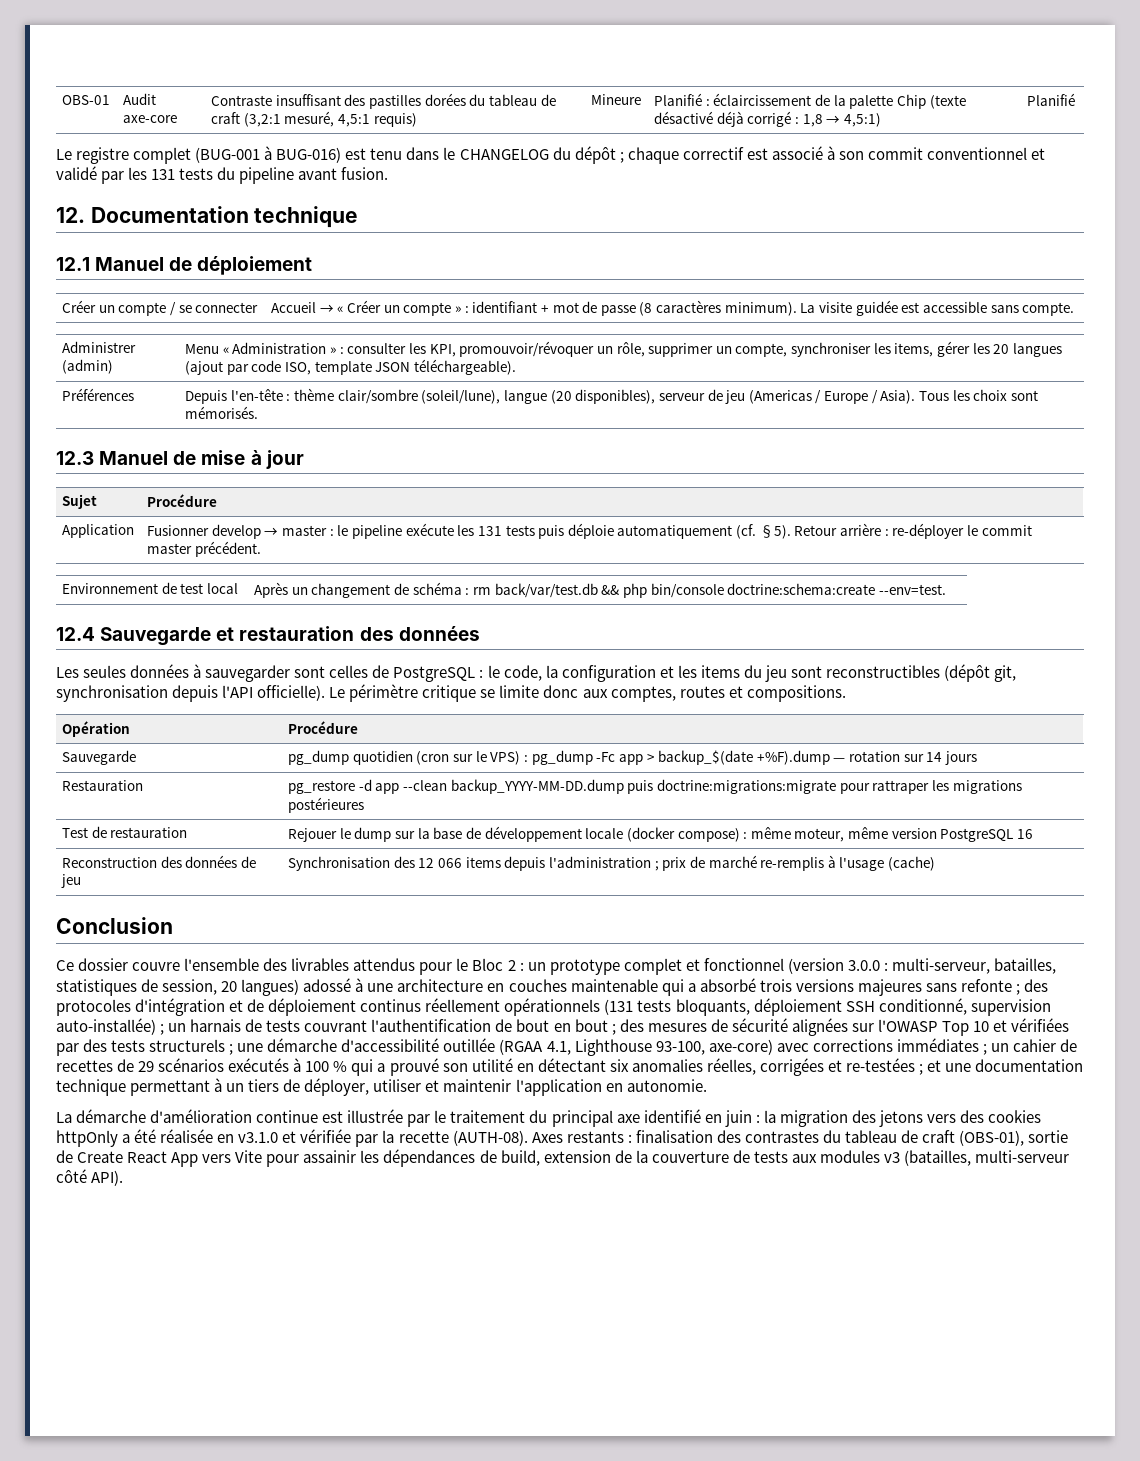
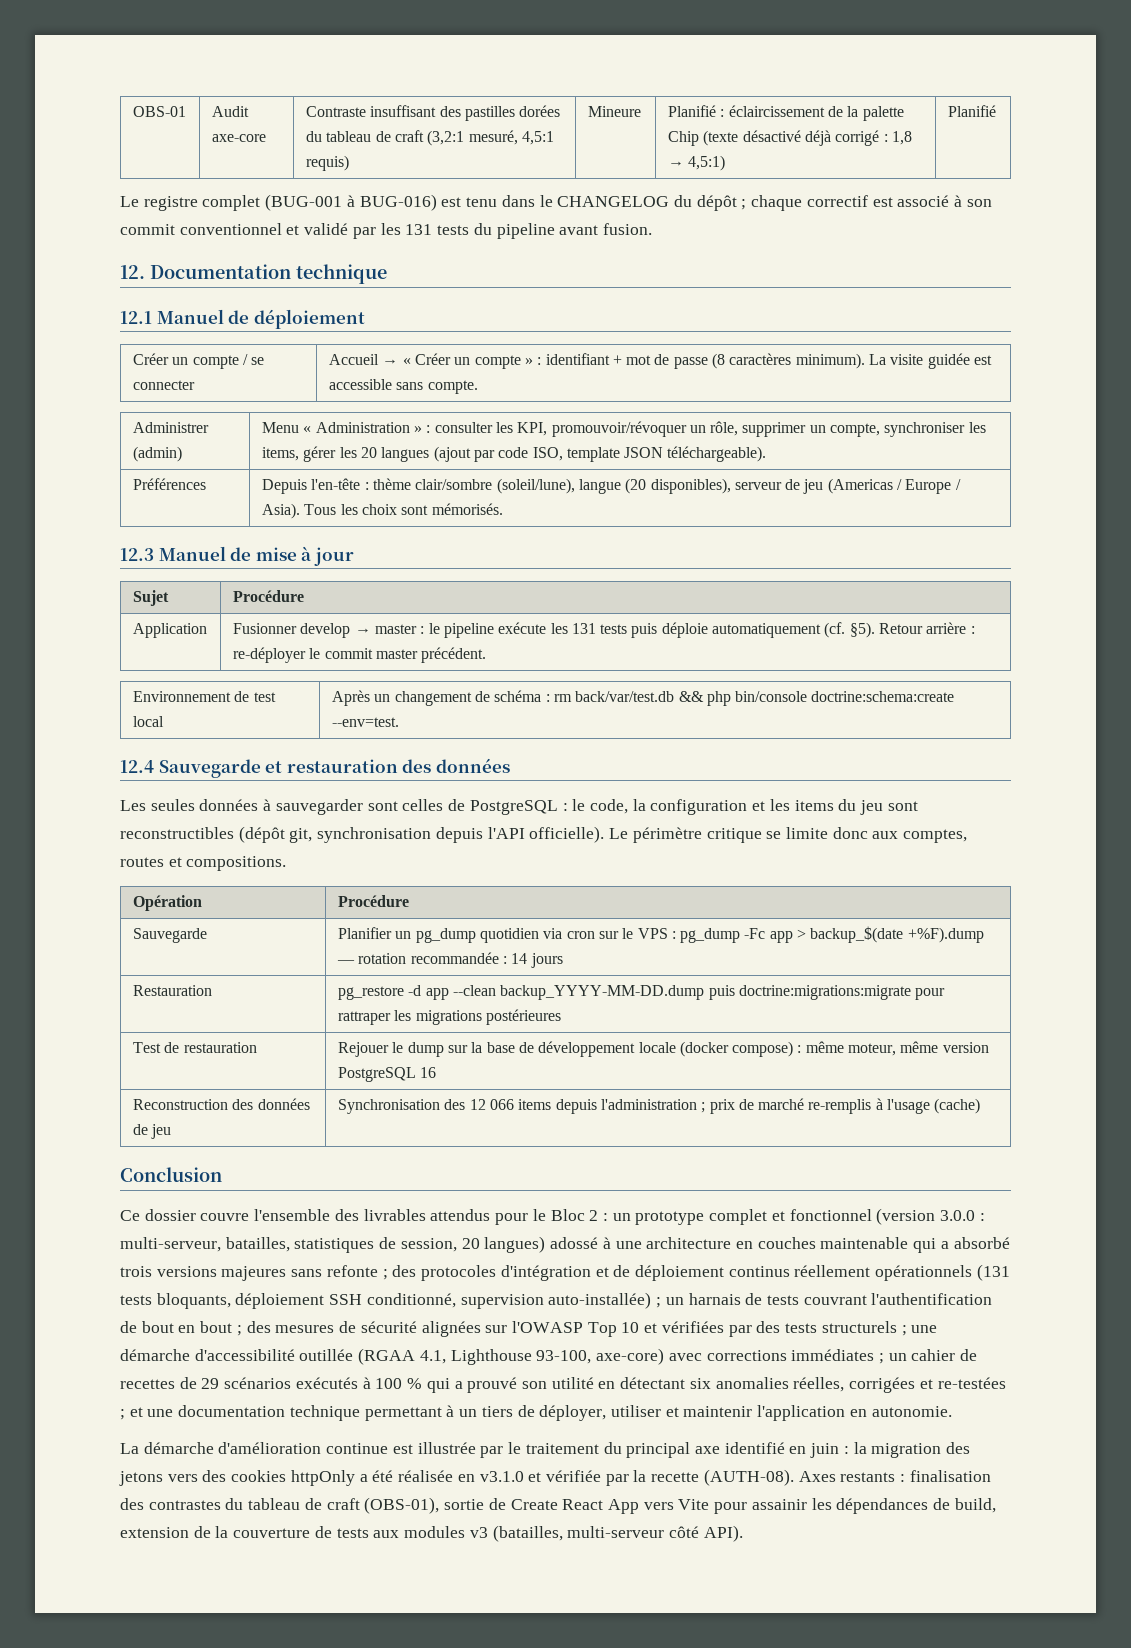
- Sauvegarde | pg_dump quotidien (cron sur le VPS) : pg_dump -Fc app > backup_$(date +%F).dump — rotation sur 14 jours
+ Sauvegarde | Planifier un pg_dump quotidien via cron sur le VPS : pg_dump -Fc app > backup_$(date +%F).dump — rotation recommandée : 14 jours

